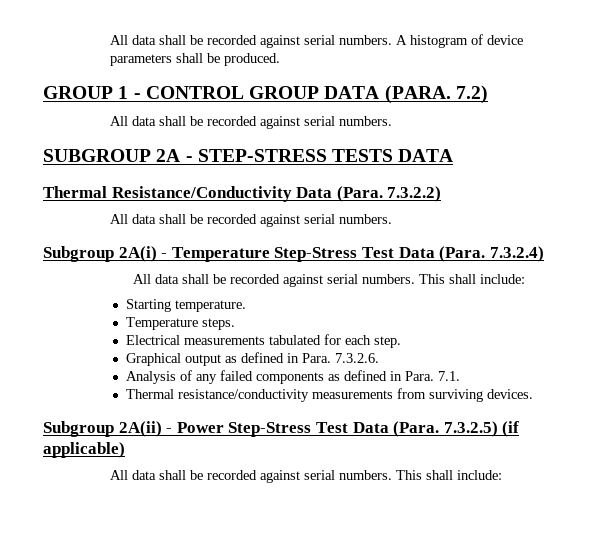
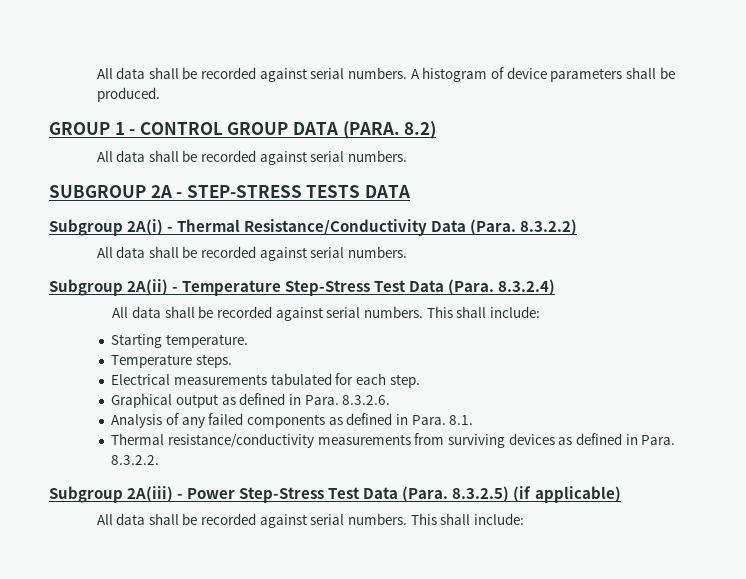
- GROUP 1 - CONTROL GROUP DATA (PARA. 7.2)
+ GROUP 1 - CONTROL GROUP DATA (PARA. 8.2)
- Thermal Resistance/Conductivity Data (Para. 7.3.2.2)
+ Subgroup 2A(i) - Thermal Resistance/Conductivity Data (Para. 8.3.2.2)
- Subgroup 2A(i) - Temperature Step-Stress Test Data (Para. 7.3.2.4)
+ Subgroup 2A(ii) - Temperature Step-Stress Test Data (Para. 8.3.2.4)
- Graphical output as defined in Para. 7.3.2.6.
+ Graphical output as defined in Para. 8.3.2.6.
- Analysis of any failed components as defined in Para. 7.1.
+ Analysis of any failed components as defined in Para. 8.1.
- Thermal resistance/conductivity measurements from surviving devices.
- Subgroup 2A(ii) - Power Step-Stress Test Data (Para. 7.3.2.5) (if applicable)
+ Thermal resistance/conductivity measurements from surviving devices as defined in Para. 8.3.2.2.
+ Subgroup 2A(iii) - Power Step-Stress Test Data (Para. 8.3.2.5) (if applicable)

